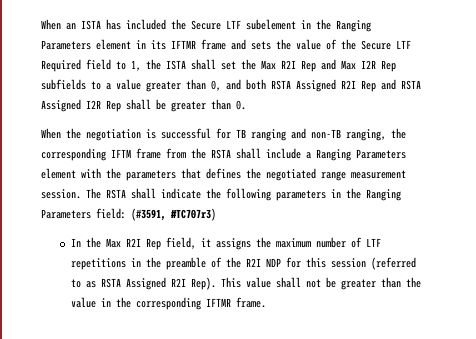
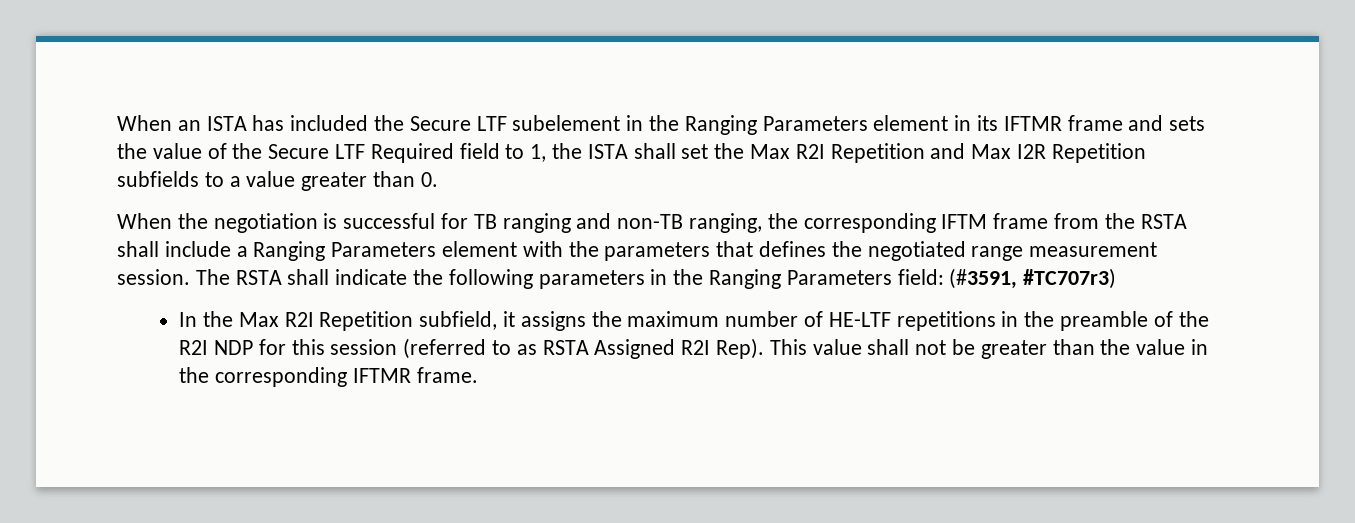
- When an ISTA has included the Secure LTF subelement in the Ranging Parameters element in its IFTMR frame and sets the value of the Secure LTF Required field to 1, the ISTA shall set the Max R2I Rep and Max I2R Rep subfields to a value greater than 0, and both RSTA Assigned R2I Rep and RSTA Assigned I2R Rep shall be greater than 0.
+ When an ISTA has included the Secure LTF subelement in the Ranging Parameters element in its IFTMR frame and sets the value of the Secure LTF Required field to 1, the ISTA shall set the Max R2I Repetition and Max I2R Repetition subfields to a value greater than 0.
- In the Max R2I Rep field, it assigns the maximum number of LTF repetitions in the preamble of the R2I NDP for this session (referred to as RSTA Assigned R2I Rep).
+ In the Max R2I Repetition subfield, it assigns the maximum number of HE-LTF repetitions in the preamble of the R2I NDP for this session (referred to as RSTA Assigned R2I Rep).

